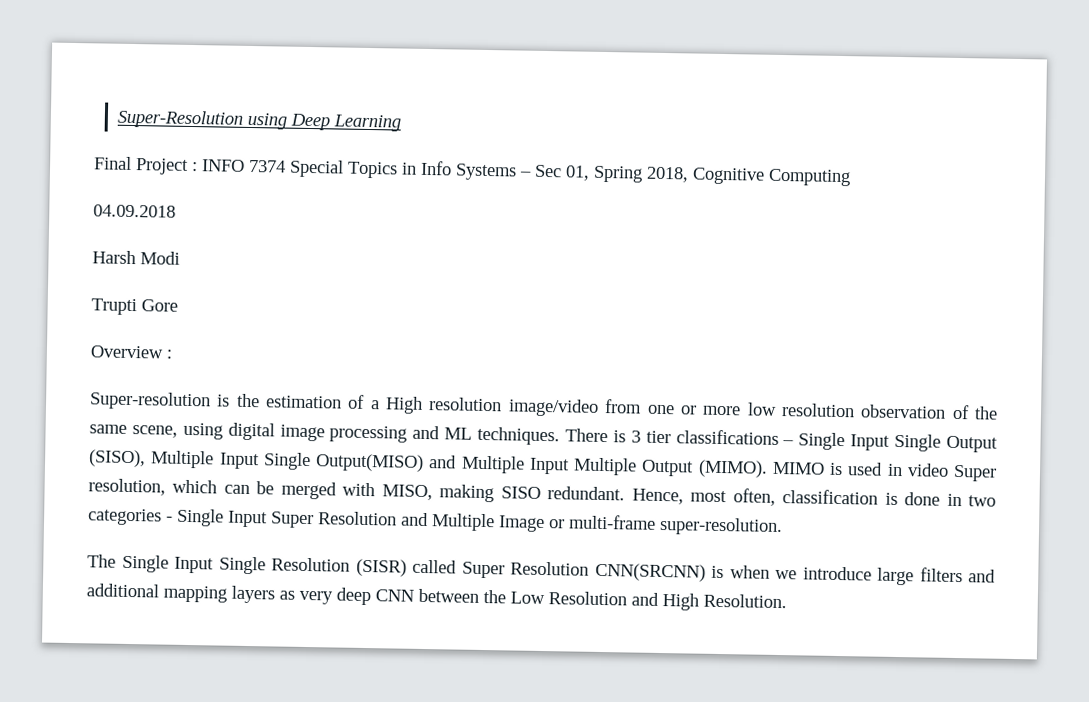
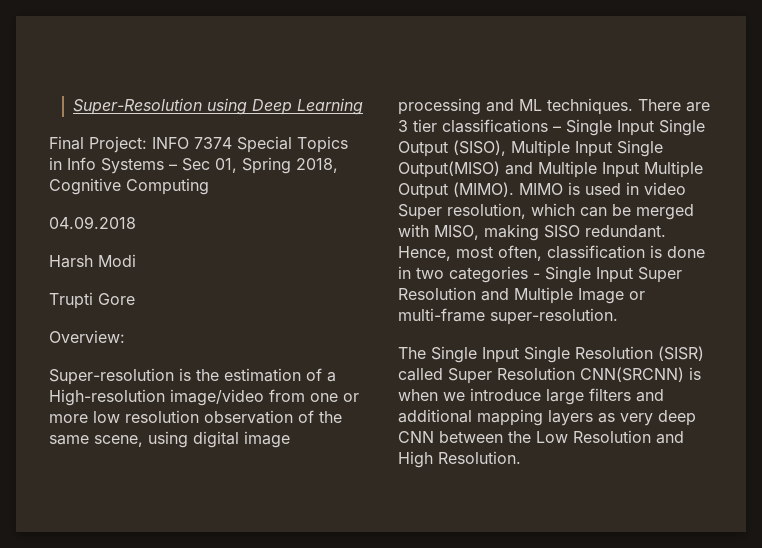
- Final Project : INFO 7374 Special Topics in Info Systems – Sec 01, Spring 2018, Cognitive Computing
+ Final Project: INFO 7374 Special Topics in Info Systems – Sec 01, Spring 2018, Cognitive Computing
- Overview :
+ Overview:
- Super-resolution is the estimation of a High resolution image/video from one or more low resolution observation of the same scene, using digital image processing and ML techniques.
+ Super-resolution is the estimation of a High-resolution image/video from one or more low resolution observation of the same scene, using digital image processing and ML techniques.
- There is 3 tier classifications – Single Input Single Output (SISO), Multiple Input Single Output(MISO) and Multiple Input Multiple Output (MIMO).
+ There are 3 tier classifications – Single Input Single Output (SISO), Multiple Input Single Output(MISO) and Multiple Input Multiple Output (MIMO).

